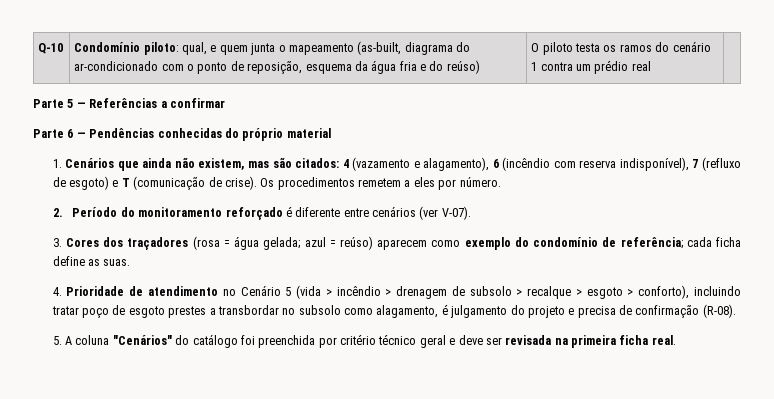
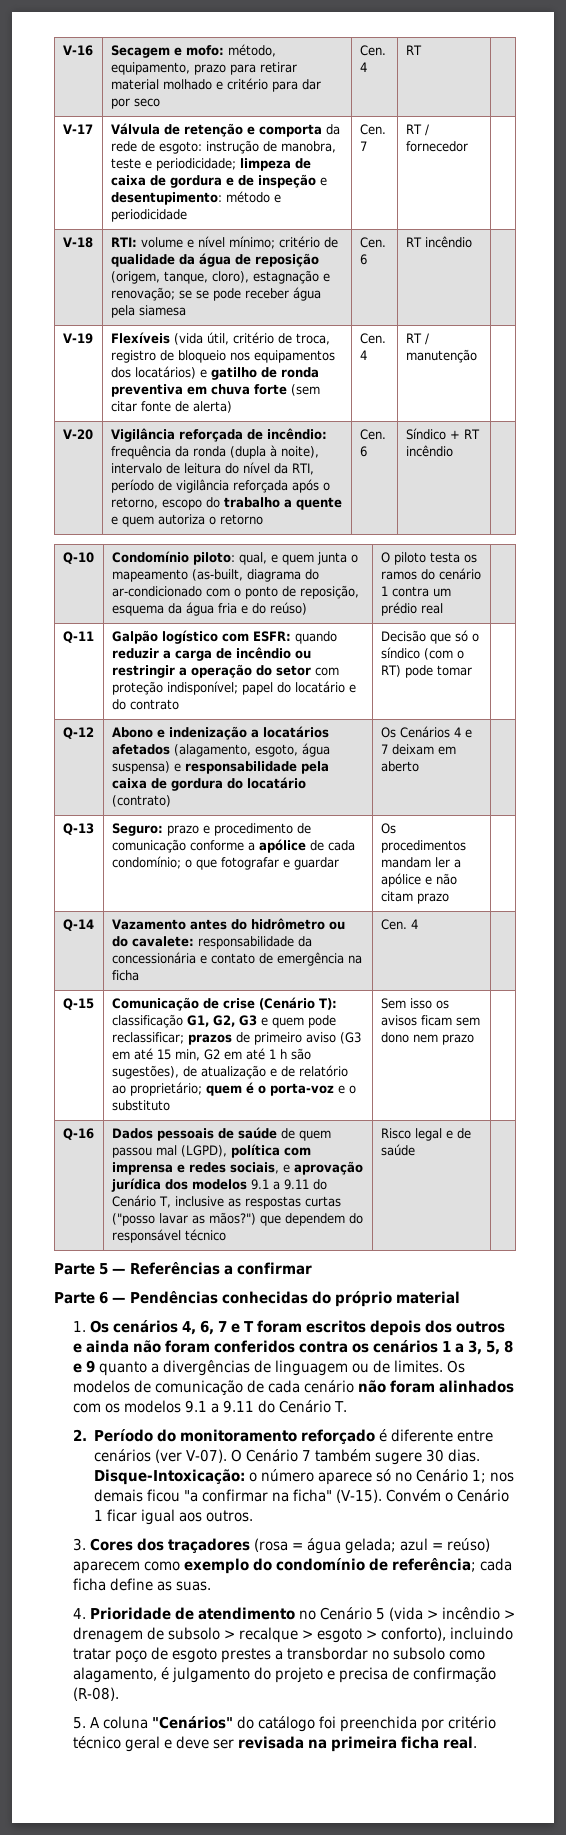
+ V-16 | Secagem e mofo: método, equipamento, prazo para retirar material molhado e critério para dar por seco | Cen. 4 | RT |
+ V-17 | Válvula de retenção e comporta da rede de esgoto: instrução de manobra, teste e periodicidade; limpeza de caixa de gordura e de inspeção e desentupimento: método e periodicidade | Cen. 7 | RT / fornecedor |
+ V-18 | RTI: volume e nível mínimo; critério de qualidade da água de reposição (origem, tanque, cloro), estagnação e renovação; se se pode receber água pela siamesa | Cen. 6 | RT incêndio |
+ V-19 | Flexíveis (vida útil, critério de troca, registro de bloqueio nos equipamentos dos locatários) e gatilho de ronda preventiva em chuva forte (sem citar fonte de alerta) | Cen. 4 | RT / manutenção |
+ V-20 | Vigilância reforçada de incêndio: frequência da ronda (dupla à noite), intervalo de leitura do nível da RTI, período de vigilância reforçada após o retorno, escopo do trabalho a quente e quem autoriza o retorno | Cen. 6 | Síndico + RT incêndio
+ Q-11 | Galpão logístico com ESFR: quando reduzir a carga de incêndio ou restringir a operação do setor com proteção indisponível; papel do locatário e do contrato | Decisão que só o síndico (com o RT) pode tomar |
+ Q-12 | Abono e indenização a locatários afetados (alagamento, esgoto, água suspensa) e responsabilidade pela caixa de gordura do locatário (contrato) | Os Cenários 4 e 7 deixam em aberto |
+ Q-13 | Seguro: prazo e procedimento de comunicação conforme a apólice de cada condomínio; o que fotografar e guardar | Os procedimentos mandam ler a apólice e não citam prazo |
+ Q-14 | Vazamento antes do hidrômetro ou do cavalete: responsabilidade da concessionária e contato de emergência na ficha | Cen. 4 |
+ Q-15 | Comunicação de crise (Cenário T): classificação G1, G2, G3 e quem pode reclassificar; prazos de primeiro aviso (G3 em até 15 min, G2 em até 1 h são sugestões), de atualização e de relatório ao proprietário; quem é o porta-voz e o substituto | Sem isso os avisos ficam sem dono nem prazo |
+ Q-16 | Dados pessoais de saúde de quem passou mal (LGPD), política com imprensa e redes sociais, e aprovação jurídica dos modelos 9.1 a 9.11 do Cenário T, inclusive as respostas curtas ("posso lavar as mãos?") que dependem do responsável técnico | Risco legal e de saúde
- 1. Cenários que ainda não existem, mas são citados: 4 (vazamento e alagamento), 6 (incêndio com reserva indisponível), 7 (refluxo de esgoto) e T (comunicação de crise). Os procedimentos remetem a eles por número.
+ 1. Os cenários 4, 6, 7 e T foram escritos depois dos outros e ainda não foram conferidos contra os cenários 1 a 3, 5, 8 e 9 quanto a divergências de linguagem ou de limites. Os modelos de comunicação de cada cenário não foram alinhados com os modelos 9.1 a 9.11 do Cenário T.
+ O Cenário 7 também sugere 30 dias. Disque-Intoxicação: o número aparece só no Cenário 1; nos demais ficou "a confirmar na ficha" (V-15). Convém o Cenário 1 ficar igual aos outros.

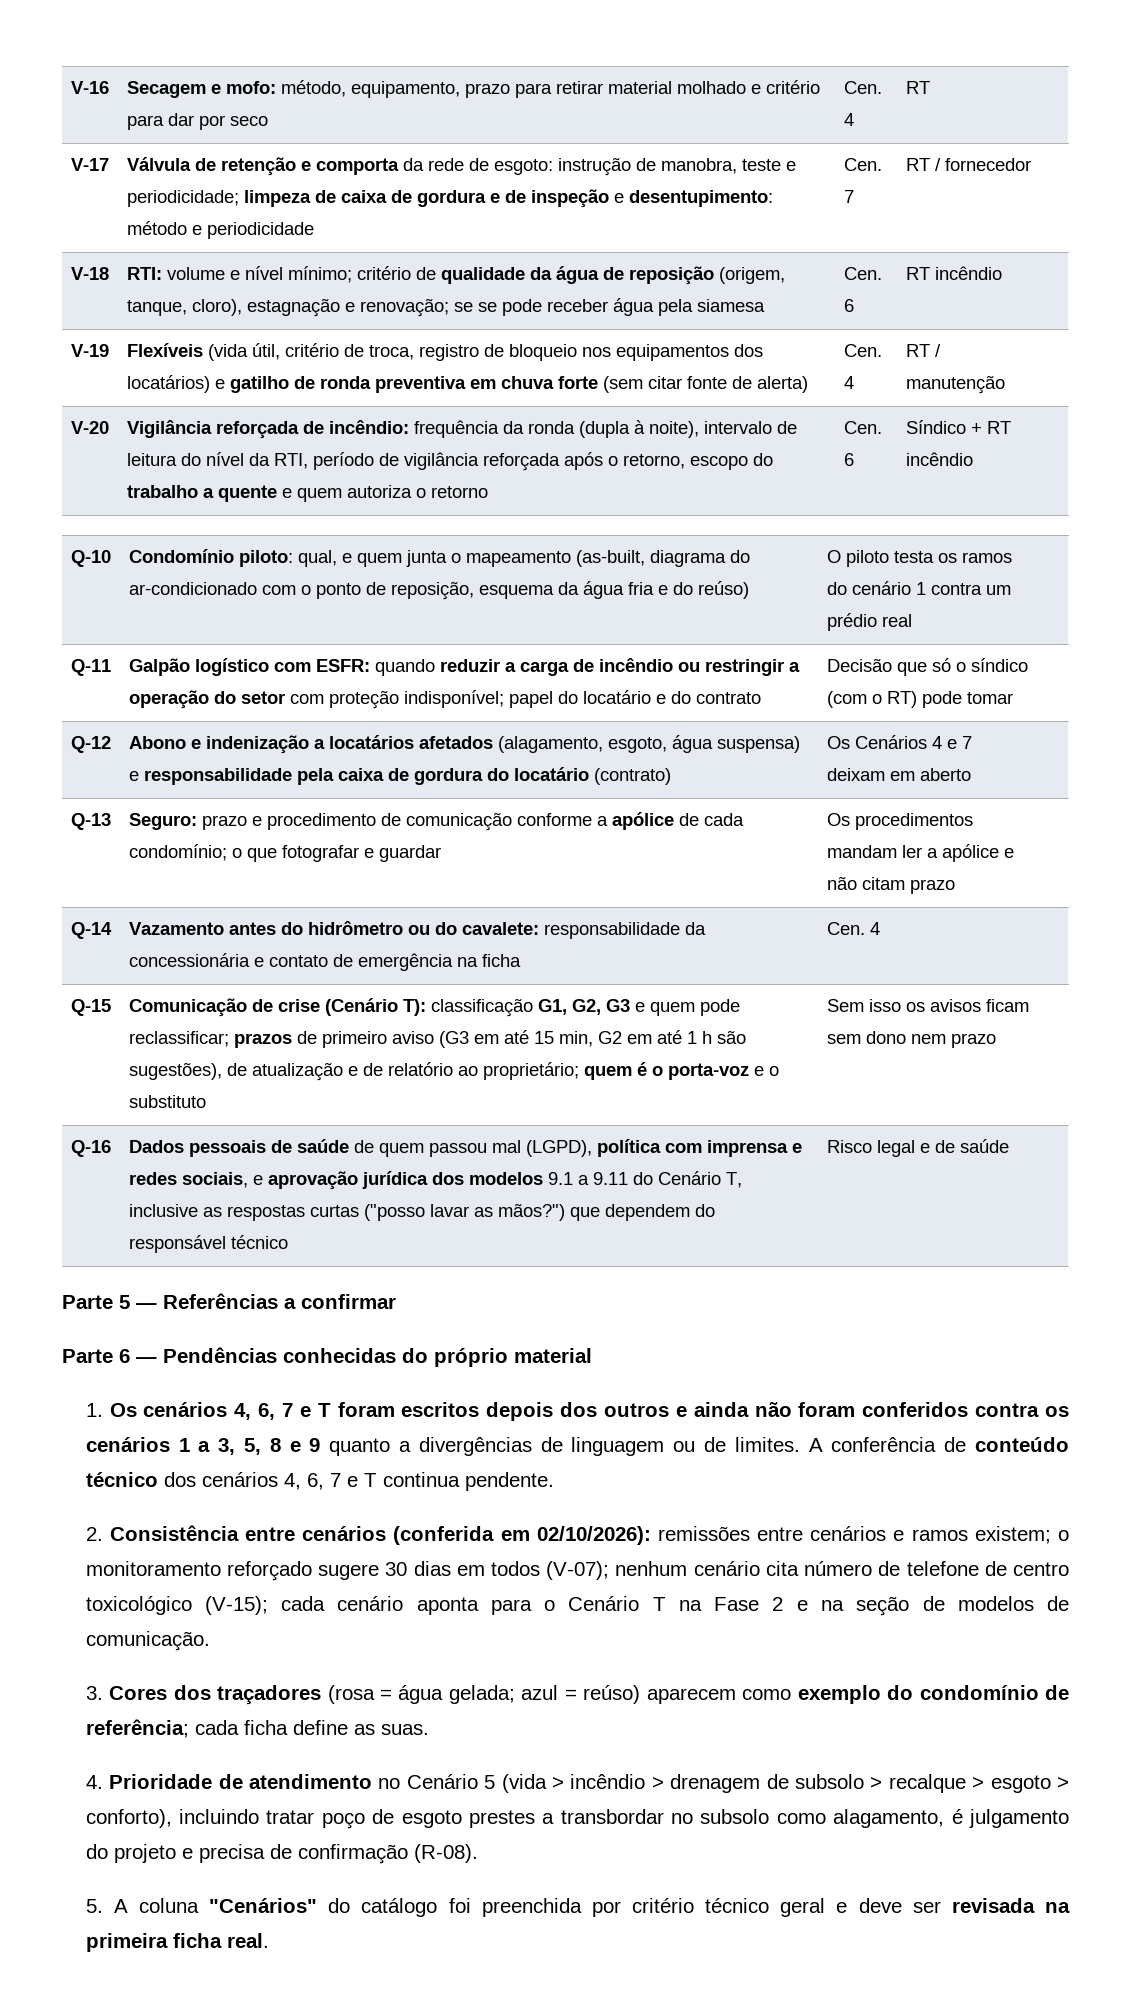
- Os modelos de comunicação de cada cenário não foram alinhados com os modelos 9.1 a 9.11 do Cenário T.
- 2. Período do monitoramento reforçado é diferente entre cenários (ver V-07). O Cenário 7 também sugere 30 dias. Disque-Intoxicação: o número aparece só no Cenário 1; nos demais ficou "a confirmar na ficha" (V-15). Convém o Cenário 1 ficar igual aos outros.
+ A conferência de conteúdo técnico dos cenários 4, 6, 7 e T continua pendente.
+ 2. Consistência entre cenários (conferida em 02/10/2026): remissões entre cenários e ramos existem; o monitoramento reforçado sugere 30 dias em todos (V-07); nenhum cenário cita número de telefone de centro toxicológico (V-15); cada cenário aponta para o Cenário T na Fase 2 e na seção de modelos de comunicação.

